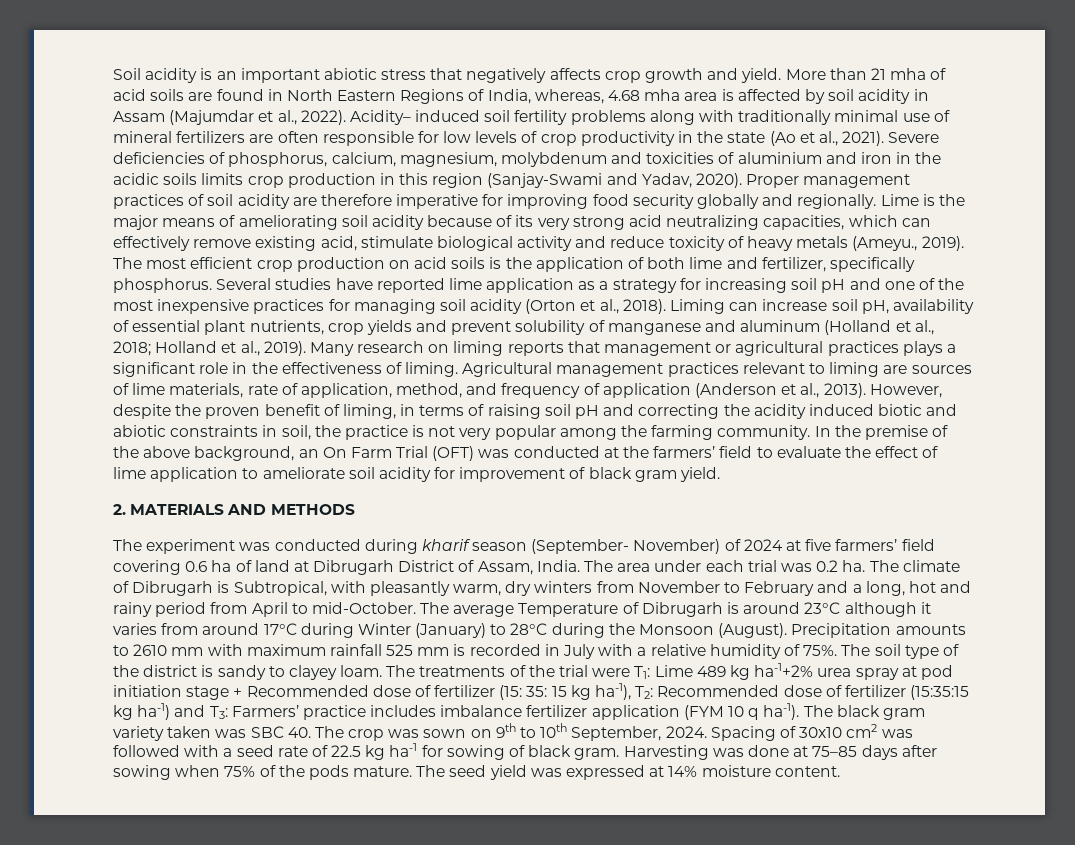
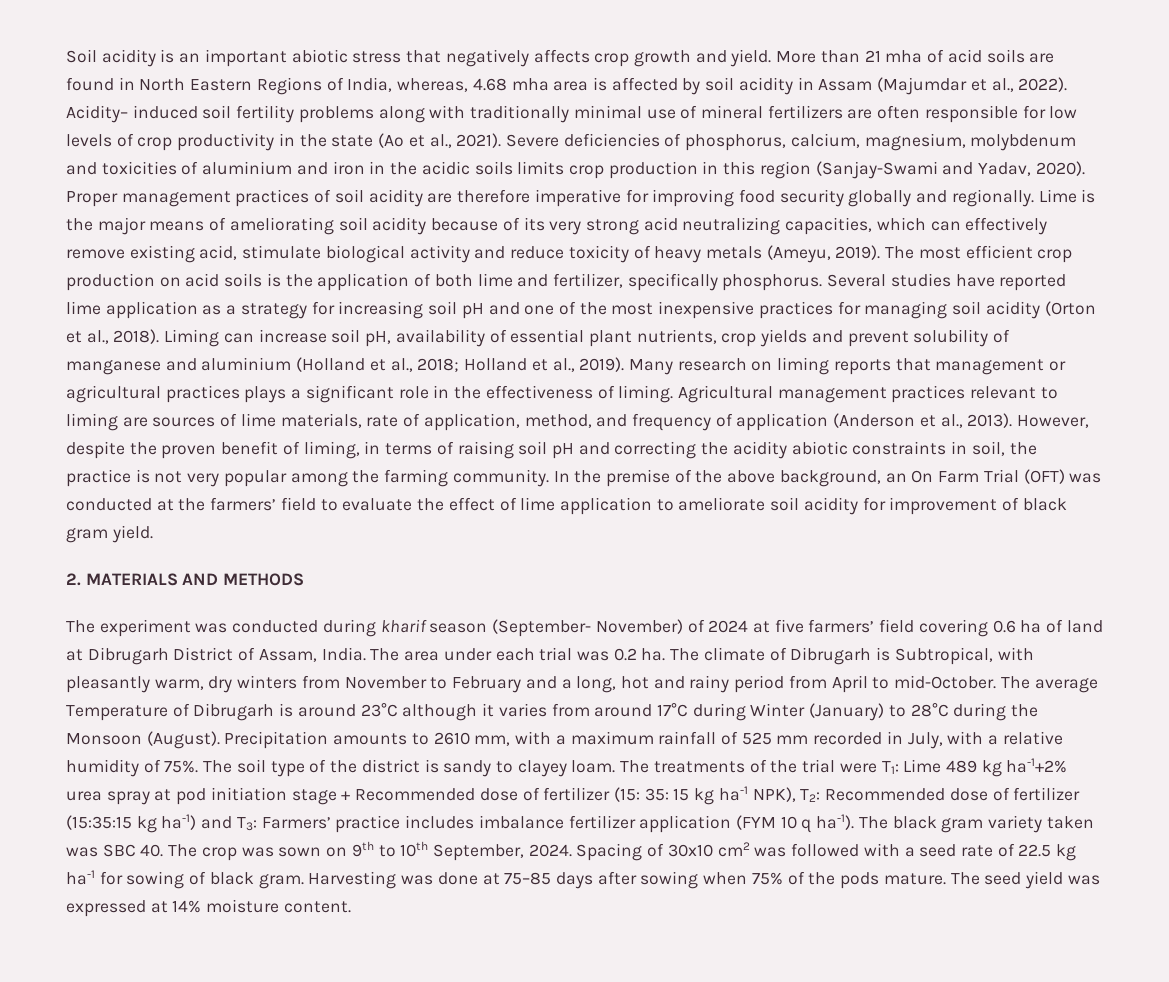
- Lime is the major means of ameliorating soil acidity because of its very strong acid neutralizing capacities, which can effectively remove existing acid, stimulate biological activity and reduce toxicity of heavy metals (Ameyu., 2019).
+ Lime is the major means of ameliorating soil acidity because of its very strong acid neutralizing capacities, which can effectively remove existing acid, stimulate biological activity and reduce toxicity of heavy metals (Ameyu, 2019).
- Liming can increase soil pH, availability of essential plant nutrients, crop yields and prevent solubility of manganese and aluminum (Holland et al., 2018; Holland et al., 2019).
+ Liming can increase soil pH, availability of essential plant nutrients, crop yields and prevent solubility of manganese and aluminium (Holland et al., 2018; Holland et al., 2019).
- However, despite the proven benefit of liming, in terms of raising soil pH and correcting the acidity induced biotic and abiotic constraints in soil, the practice is not very popular among the farming community.
+ However, despite the proven benefit of liming, in terms of raising soil pH and correcting the acidity abiotic constraints in soil, the practice is not very popular among the farming community.
- Precipitation amounts to 2610 mm with maximum rainfall 525 mm is recorded in July with a relative humidity of 75%.
+ Precipitation amounts to 2610 mm, with a maximum rainfall of 525 mm recorded in July, with a relative humidity of 75%.
- The treatments of the trial were T1: Lime 489 kg ha-1+2% urea spray at pod initiation stage + Recommended dose of fertilizer (15: 35: 15 kg ha-1), T2: Recommended dose of fertilizer (15:35:15 kg ha-1) and T3: Farmers’ practice includes imbalance fertilizer application (FYM 10 q ha-1).
+ The treatments of the trial were T1: Lime 489 kg ha-1+2% urea spray at pod initiation stage + Recommended dose of fertilizer (15: 35: 15 kg ha-1 NPK), T2: Recommended dose of fertilizer (15:35:15 kg ha-1) and T3: Farmers’ practice includes imbalance fertilizer application (FYM 10 q ha-1).

